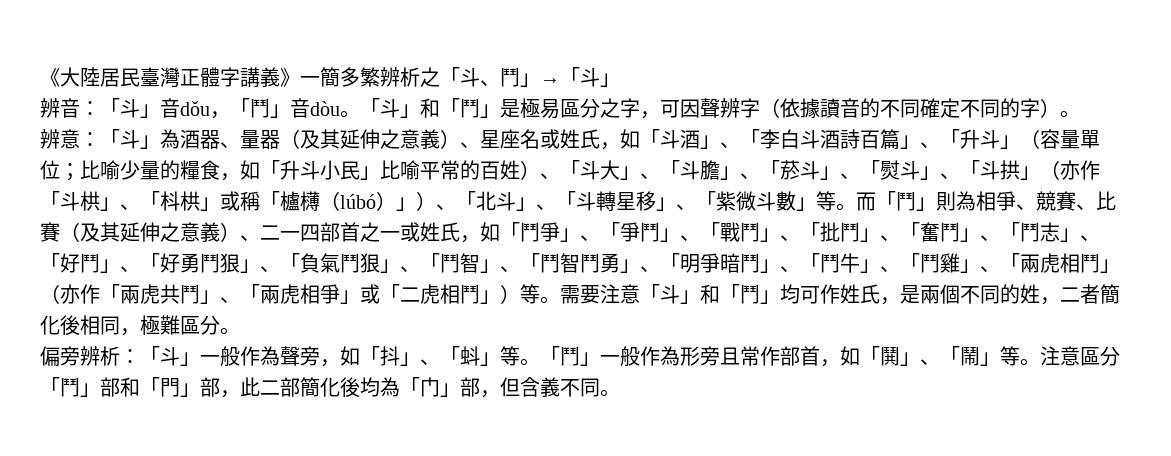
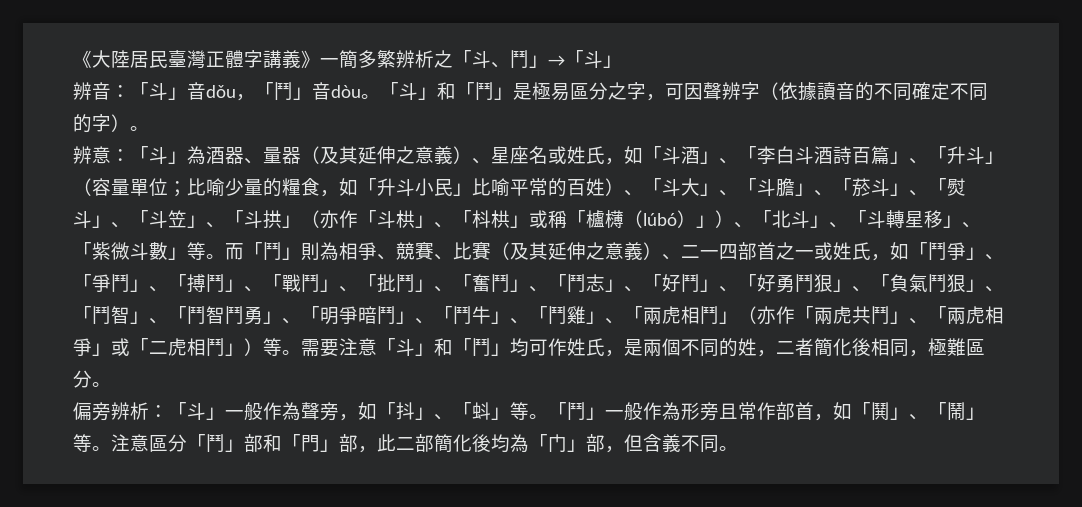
- 比喻少量的糧食，如「升斗小民」比喻平常的百姓）、「斗大」、「斗膽」、「菸斗」、「熨斗」、「斗拱」（亦作「斗栱」、「枓栱」或稱「櫨欂（lúbó）」）、「北斗」、「斗轉星移」、「紫微斗數」等。
+ 比喻少量的糧食，如「升斗小民」比喻平常的百姓）、「斗大」、「斗膽」、「菸斗」、「熨斗」、「斗笠」、「斗拱」（亦作「斗栱」、「枓栱」或稱「櫨欂（lúbó）」）、「北斗」、「斗轉星移」、「紫微斗數」等。
- 而「鬥」則為相爭、競賽、比賽（及其延伸之意義）、二一四部首之一或姓氏，如「鬥爭」、「爭鬥」、「戰鬥」、「批鬥」、「奮鬥」、「鬥志」、「好鬥」、「好勇鬥狠」、「負氣鬥狠」、「鬥智」、「鬥智鬥勇」、「明爭暗鬥」、「鬥牛」、「鬥雞」、「兩虎相鬥」（亦作「兩虎共鬥」、「兩虎相爭」或「二虎相鬥」）等。
+ 而「鬥」則為相爭、競賽、比賽（及其延伸之意義）、二一四部首之一或姓氏，如「鬥爭」、「爭鬥」、「搏鬥」、「戰鬥」、「批鬥」、「奮鬥」、「鬥志」、「好鬥」、「好勇鬥狠」、「負氣鬥狠」、「鬥智」、「鬥智鬥勇」、「明爭暗鬥」、「鬥牛」、「鬥雞」、「兩虎相鬥」（亦作「兩虎共鬥」、「兩虎相爭」或「二虎相鬥」）等。

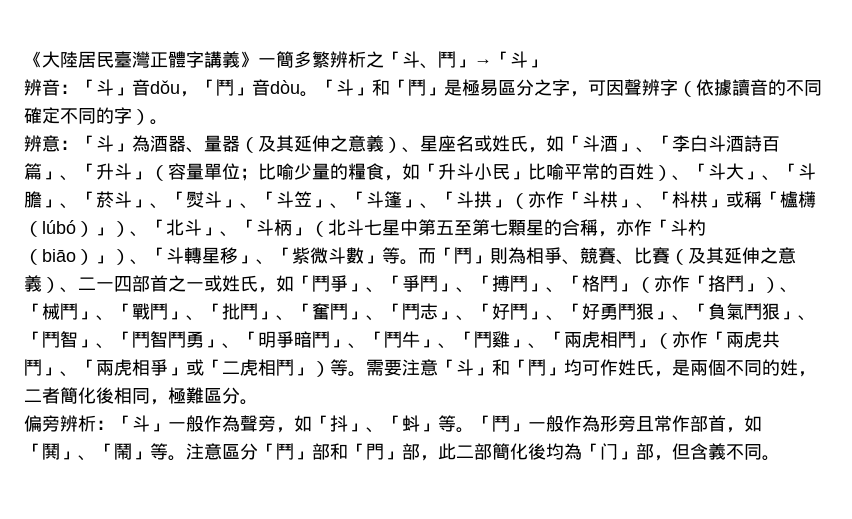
- 比喻少量的糧食，如「升斗小民」比喻平常的百姓）、「斗大」、「斗膽」、「菸斗」、「熨斗」、「斗笠」、「斗拱」（亦作「斗栱」、「枓栱」或稱「櫨欂（lúbó）」）、「北斗」、「斗轉星移」、「紫微斗數」等。
+ 比喻少量的糧食，如「升斗小民」比喻平常的百姓）、「斗大」、「斗膽」、「菸斗」、「熨斗」、「斗笠」、「斗篷」、「斗拱」（亦作「斗栱」、「枓栱」或稱「櫨欂（lúbó）」）、「北斗」、「斗柄」（北斗七星中第五至第七顆星的合稱，亦作「斗杓（biāo）」）、「斗轉星移」、「紫微斗數」等。
- 而「鬥」則為相爭、競賽、比賽（及其延伸之意義）、二一四部首之一或姓氏，如「鬥爭」、「爭鬥」、「搏鬥」、「戰鬥」、「批鬥」、「奮鬥」、「鬥志」、「好鬥」、「好勇鬥狠」、「負氣鬥狠」、「鬥智」、「鬥智鬥勇」、「明爭暗鬥」、「鬥牛」、「鬥雞」、「兩虎相鬥」（亦作「兩虎共鬥」、「兩虎相爭」或「二虎相鬥」）等。
+ 而「鬥」則為相爭、競賽、比賽（及其延伸之意義）、二一四部首之一或姓氏，如「鬥爭」、「爭鬥」、「搏鬥」、「格鬥」（亦作「挌鬥」）、「械鬥」、「戰鬥」、「批鬥」、「奮鬥」、「鬥志」、「好鬥」、「好勇鬥狠」、「負氣鬥狠」、「鬥智」、「鬥智鬥勇」、「明爭暗鬥」、「鬥牛」、「鬥雞」、「兩虎相鬥」（亦作「兩虎共鬥」、「兩虎相爭」或「二虎相鬥」）等。

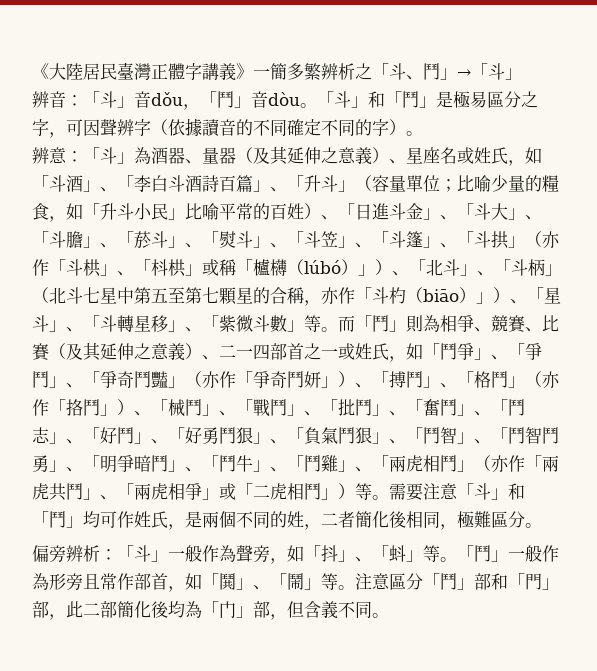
- 比喻少量的糧食，如「升斗小民」比喻平常的百姓）、「斗大」、「斗膽」、「菸斗」、「熨斗」、「斗笠」、「斗篷」、「斗拱」（亦作「斗栱」、「枓栱」或稱「櫨欂（lúbó）」）、「北斗」、「斗柄」（北斗七星中第五至第七顆星的合稱，亦作「斗杓（biāo）」）、「斗轉星移」、「紫微斗數」等。
+ 比喻少量的糧食，如「升斗小民」比喻平常的百姓）、「日進斗金」、「斗大」、「斗膽」、「菸斗」、「熨斗」、「斗笠」、「斗篷」、「斗拱」（亦作「斗栱」、「枓栱」或稱「櫨欂（lúbó）」）、「北斗」、「斗柄」（北斗七星中第五至第七顆星的合稱，亦作「斗杓（biāo）」）、「星斗」、「斗轉星移」、「紫微斗數」等。
- 而「鬥」則為相爭、競賽、比賽（及其延伸之意義）、二一四部首之一或姓氏，如「鬥爭」、「爭鬥」、「搏鬥」、「格鬥」（亦作「挌鬥」）、「械鬥」、「戰鬥」、「批鬥」、「奮鬥」、「鬥志」、「好鬥」、「好勇鬥狠」、「負氣鬥狠」、「鬥智」、「鬥智鬥勇」、「明爭暗鬥」、「鬥牛」、「鬥雞」、「兩虎相鬥」（亦作「兩虎共鬥」、「兩虎相爭」或「二虎相鬥」）等。
+ 而「鬥」則為相爭、競賽、比賽（及其延伸之意義）、二一四部首之一或姓氏，如「鬥爭」、「爭鬥」、「爭奇鬥豔」（亦作「爭奇鬥妍」）、「搏鬥」、「格鬥」（亦作「挌鬥」）、「械鬥」、「戰鬥」、「批鬥」、「奮鬥」、「鬥志」、「好鬥」、「好勇鬥狠」、「負氣鬥狠」、「鬥智」、「鬥智鬥勇」、「明爭暗鬥」、「鬥牛」、「鬥雞」、「兩虎相鬥」（亦作「兩虎共鬥」、「兩虎相爭」或「二虎相鬥」）等。

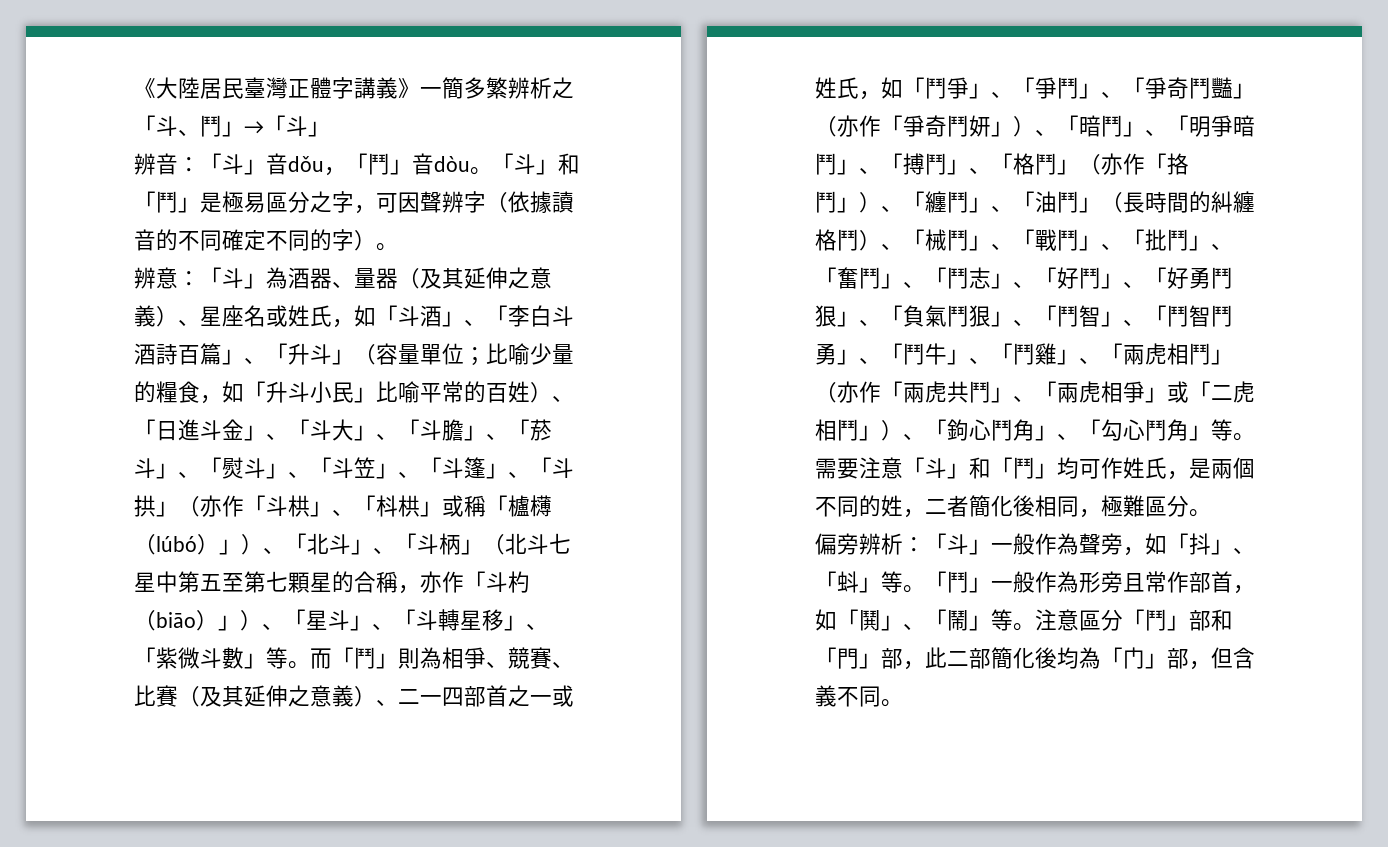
- 而「鬥」則為相爭、競賽、比賽（及其延伸之意義）、二一四部首之一或姓氏，如「鬥爭」、「爭鬥」、「爭奇鬥豔」（亦作「爭奇鬥妍」）、「搏鬥」、「格鬥」（亦作「挌鬥」）、「械鬥」、「戰鬥」、「批鬥」、「奮鬥」、「鬥志」、「好鬥」、「好勇鬥狠」、「負氣鬥狠」、「鬥智」、「鬥智鬥勇」、「明爭暗鬥」、「鬥牛」、「鬥雞」、「兩虎相鬥」（亦作「兩虎共鬥」、「兩虎相爭」或「二虎相鬥」）等。
+ 而「鬥」則為相爭、競賽、比賽（及其延伸之意義）、二一四部首之一或姓氏，如「鬥爭」、「爭鬥」、「爭奇鬥豔」（亦作「爭奇鬥妍」）、「暗鬥」、「明爭暗鬥」、「搏鬥」、「格鬥」（亦作「挌鬥」）、「纏鬥」、「油鬥」（長時間的糾纏格鬥）、「械鬥」、「戰鬥」、「批鬥」、「奮鬥」、「鬥志」、「好鬥」、「好勇鬥狠」、「負氣鬥狠」、「鬥智」、「鬥智鬥勇」、「鬥牛」、「鬥雞」、「兩虎相鬥」（亦作「兩虎共鬥」、「兩虎相爭」或「二虎相鬥」）、「鉤心鬥角」、「勾心鬥角」等。

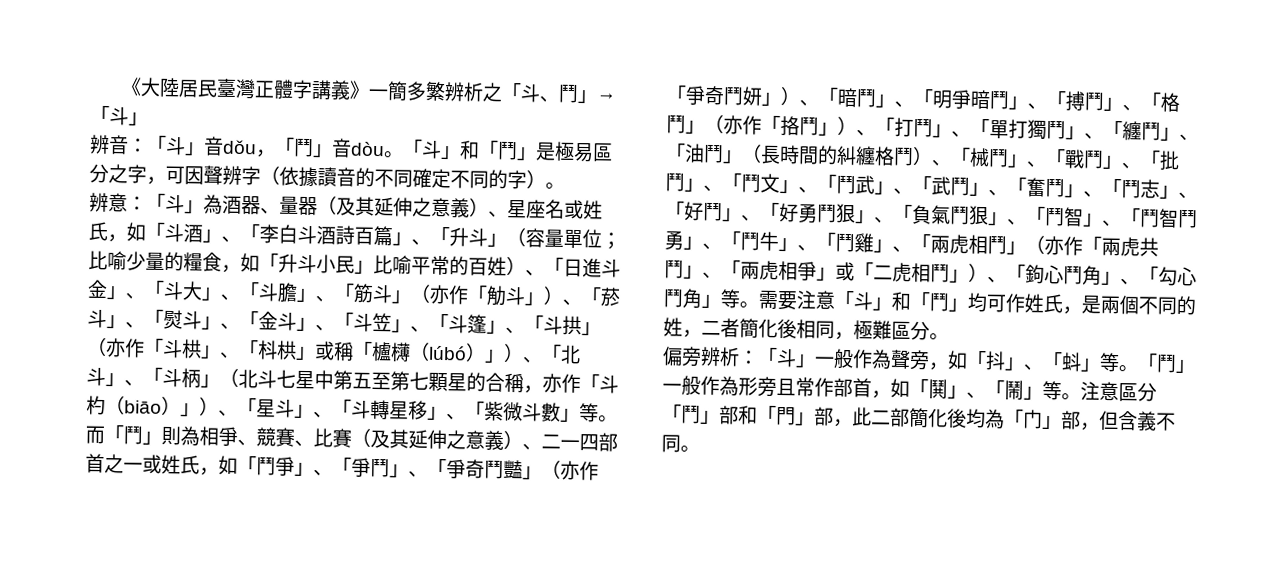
- 比喻少量的糧食，如「升斗小民」比喻平常的百姓）、「日進斗金」、「斗大」、「斗膽」、「菸斗」、「熨斗」、「斗笠」、「斗篷」、「斗拱」（亦作「斗栱」、「枓栱」或稱「櫨欂（lúbó）」）、「北斗」、「斗柄」（北斗七星中第五至第七顆星的合稱，亦作「斗杓（biāo）」）、「星斗」、「斗轉星移」、「紫微斗數」等。
+ 比喻少量的糧食，如「升斗小民」比喻平常的百姓）、「日進斗金」、「斗大」、「斗膽」、「筋斗」（亦作「觔斗」）、「菸斗」、「熨斗」、「金斗」、「斗笠」、「斗篷」、「斗拱」（亦作「斗栱」、「枓栱」或稱「櫨欂（lúbó）」）、「北斗」、「斗柄」（北斗七星中第五至第七顆星的合稱，亦作「斗杓（biāo）」）、「星斗」、「斗轉星移」、「紫微斗數」等。
- 而「鬥」則為相爭、競賽、比賽（及其延伸之意義）、二一四部首之一或姓氏，如「鬥爭」、「爭鬥」、「爭奇鬥豔」（亦作「爭奇鬥妍」）、「暗鬥」、「明爭暗鬥」、「搏鬥」、「格鬥」（亦作「挌鬥」）、「纏鬥」、「油鬥」（長時間的糾纏格鬥）、「械鬥」、「戰鬥」、「批鬥」、「奮鬥」、「鬥志」、「好鬥」、「好勇鬥狠」、「負氣鬥狠」、「鬥智」、「鬥智鬥勇」、「鬥牛」、「鬥雞」、「兩虎相鬥」（亦作「兩虎共鬥」、「兩虎相爭」或「二虎相鬥」）、「鉤心鬥角」、「勾心鬥角」等。
+ 而「鬥」則為相爭、競賽、比賽（及其延伸之意義）、二一四部首之一或姓氏，如「鬥爭」、「爭鬥」、「爭奇鬥豔」（亦作「爭奇鬥妍」）、「暗鬥」、「明爭暗鬥」、「搏鬥」、「格鬥」（亦作「挌鬥」）、「打鬥」、「單打獨鬥」、「纏鬥」、「油鬥」（長時間的糾纏格鬥）、「械鬥」、「戰鬥」、「批鬥」、「鬥文」、「鬥武」、「武鬥」、「奮鬥」、「鬥志」、「好鬥」、「好勇鬥狠」、「負氣鬥狠」、「鬥智」、「鬥智鬥勇」、「鬥牛」、「鬥雞」、「兩虎相鬥」（亦作「兩虎共鬥」、「兩虎相爭」或「二虎相鬥」）、「鉤心鬥角」、「勾心鬥角」等。

